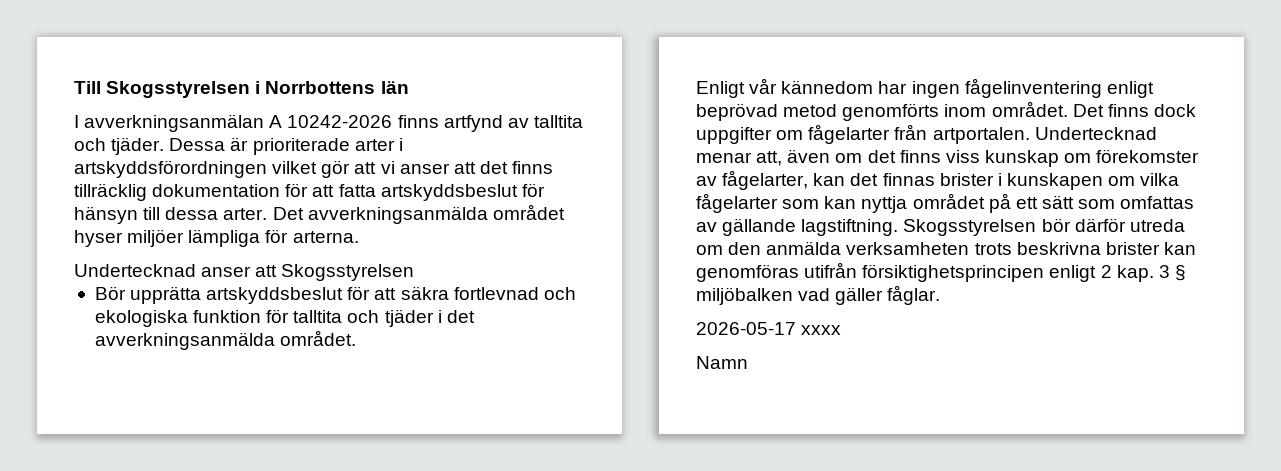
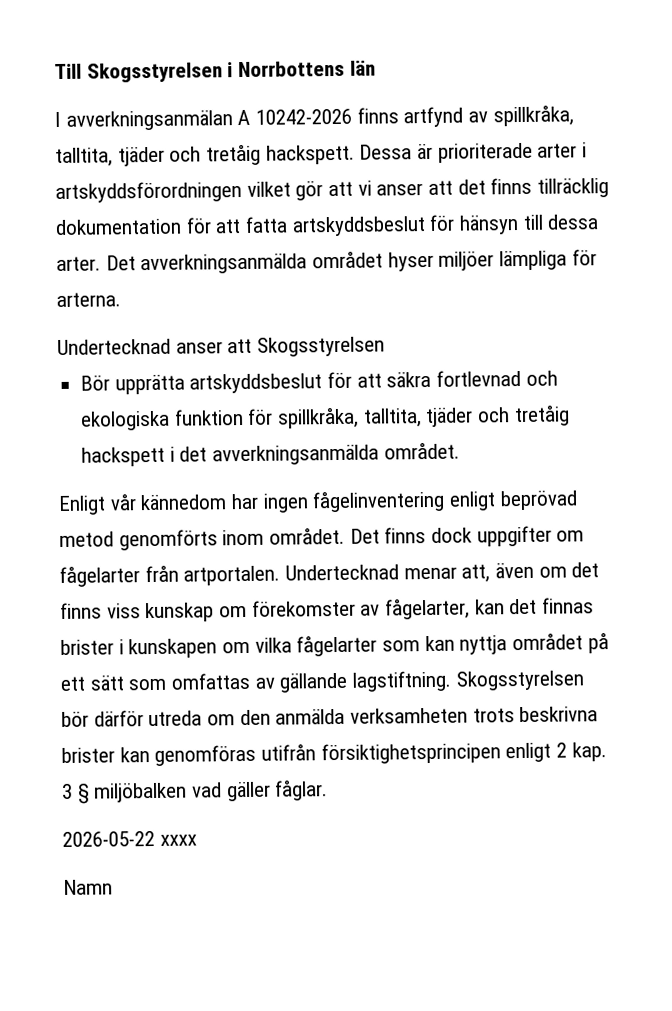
- I avverkningsanmälan A 10242-2026 finns artfynd av talltita och tjäder.
+ I avverkningsanmälan A 10242-2026 finns artfynd av spillkråka, talltita, tjäder och tretåig hackspett.
- Bör upprätta artskyddsbeslut för att säkra fortlevnad och ekologiska funktion för talltita och tjäder i det avverkningsanmälda området.
+ Bör upprätta artskyddsbeslut för att säkra fortlevnad och ekologiska funktion för spillkråka, talltita, tjäder och tretåig hackspett i det avverkningsanmälda området.
- 2026-05-17 xxxx
+ 2026-05-22 xxxx

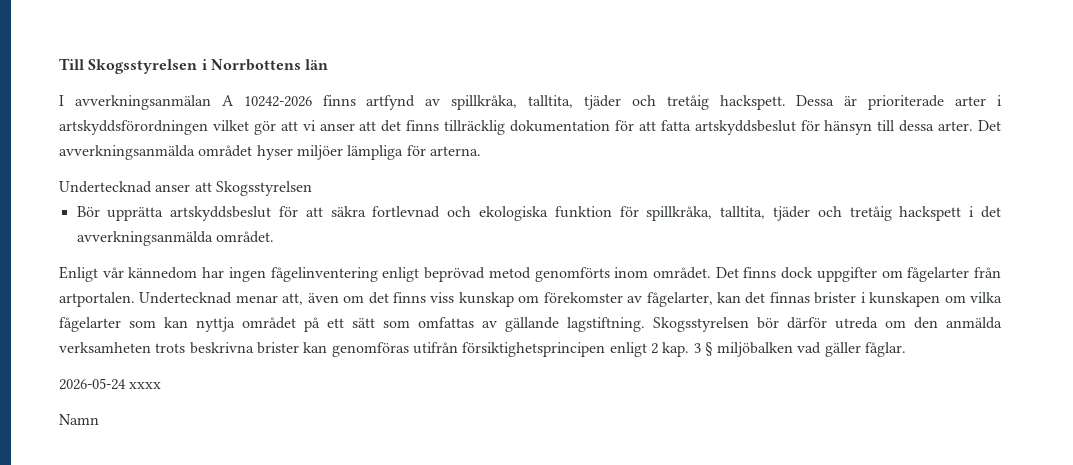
- 2026-05-22 xxxx
+ 2026-05-24 xxxx

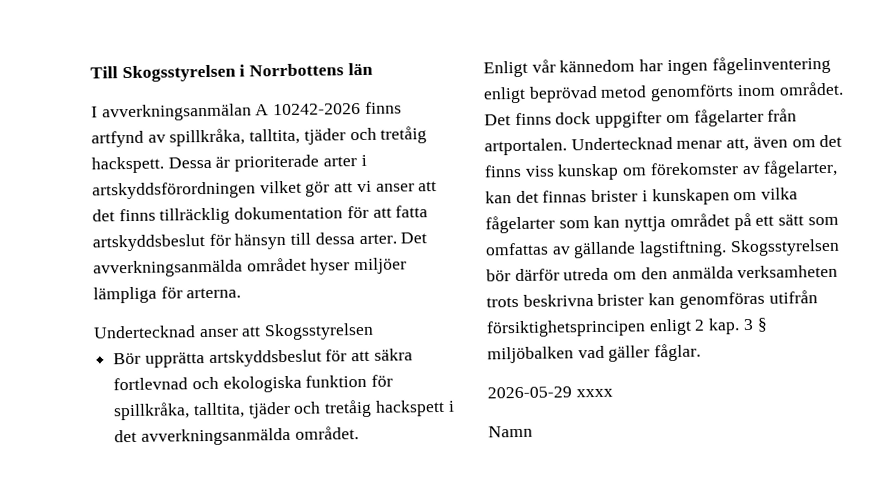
- 2026-05-24 xxxx
+ 2026-05-29 xxxx

